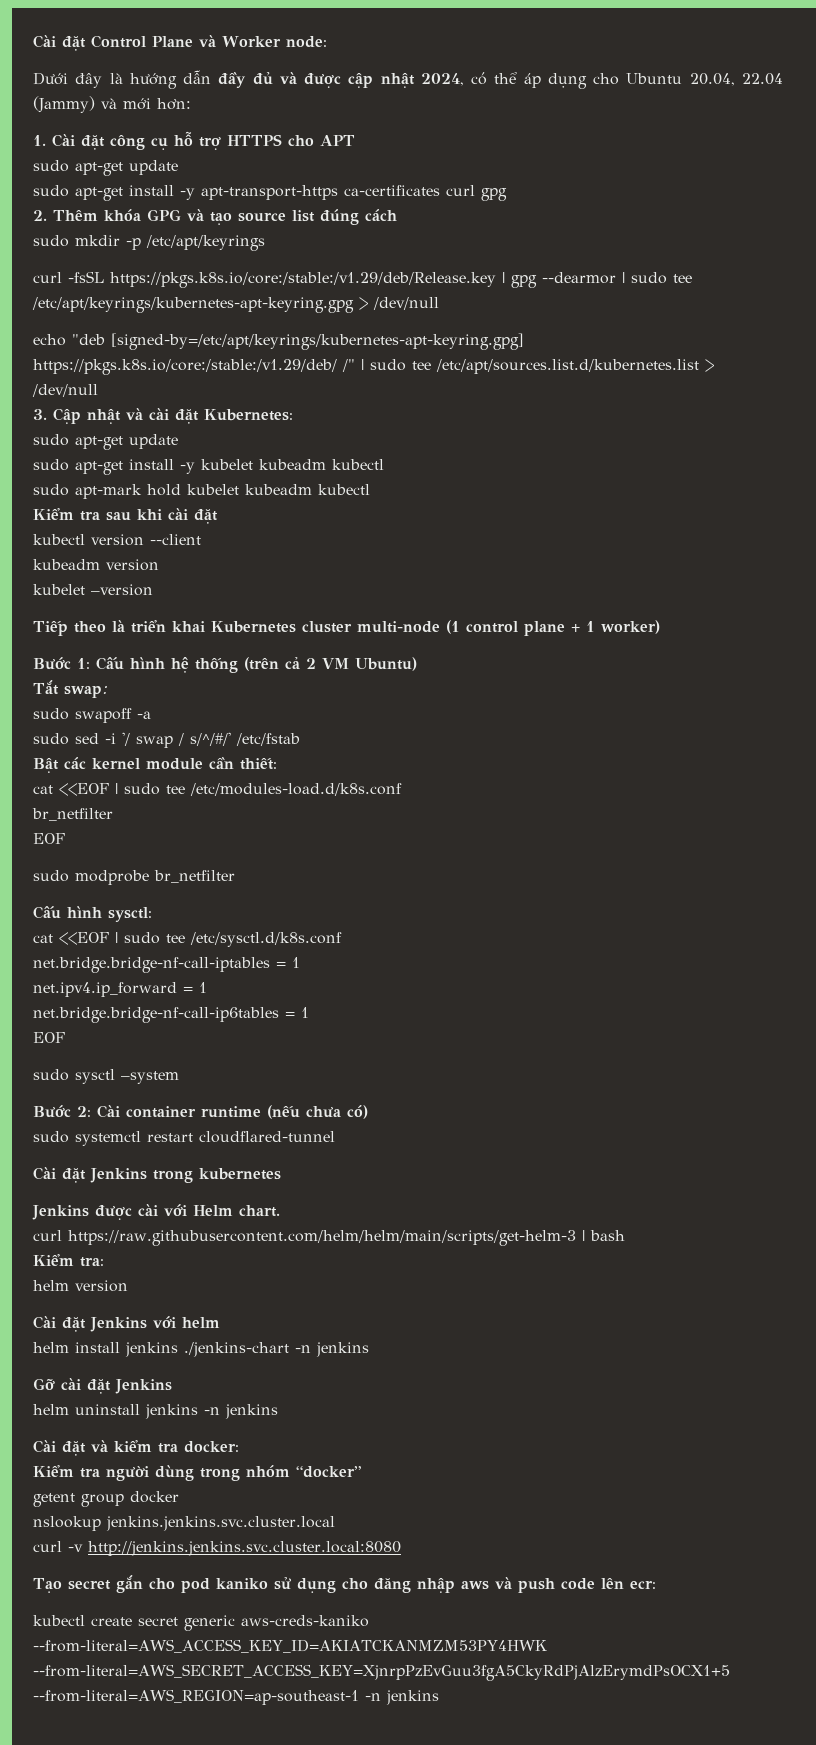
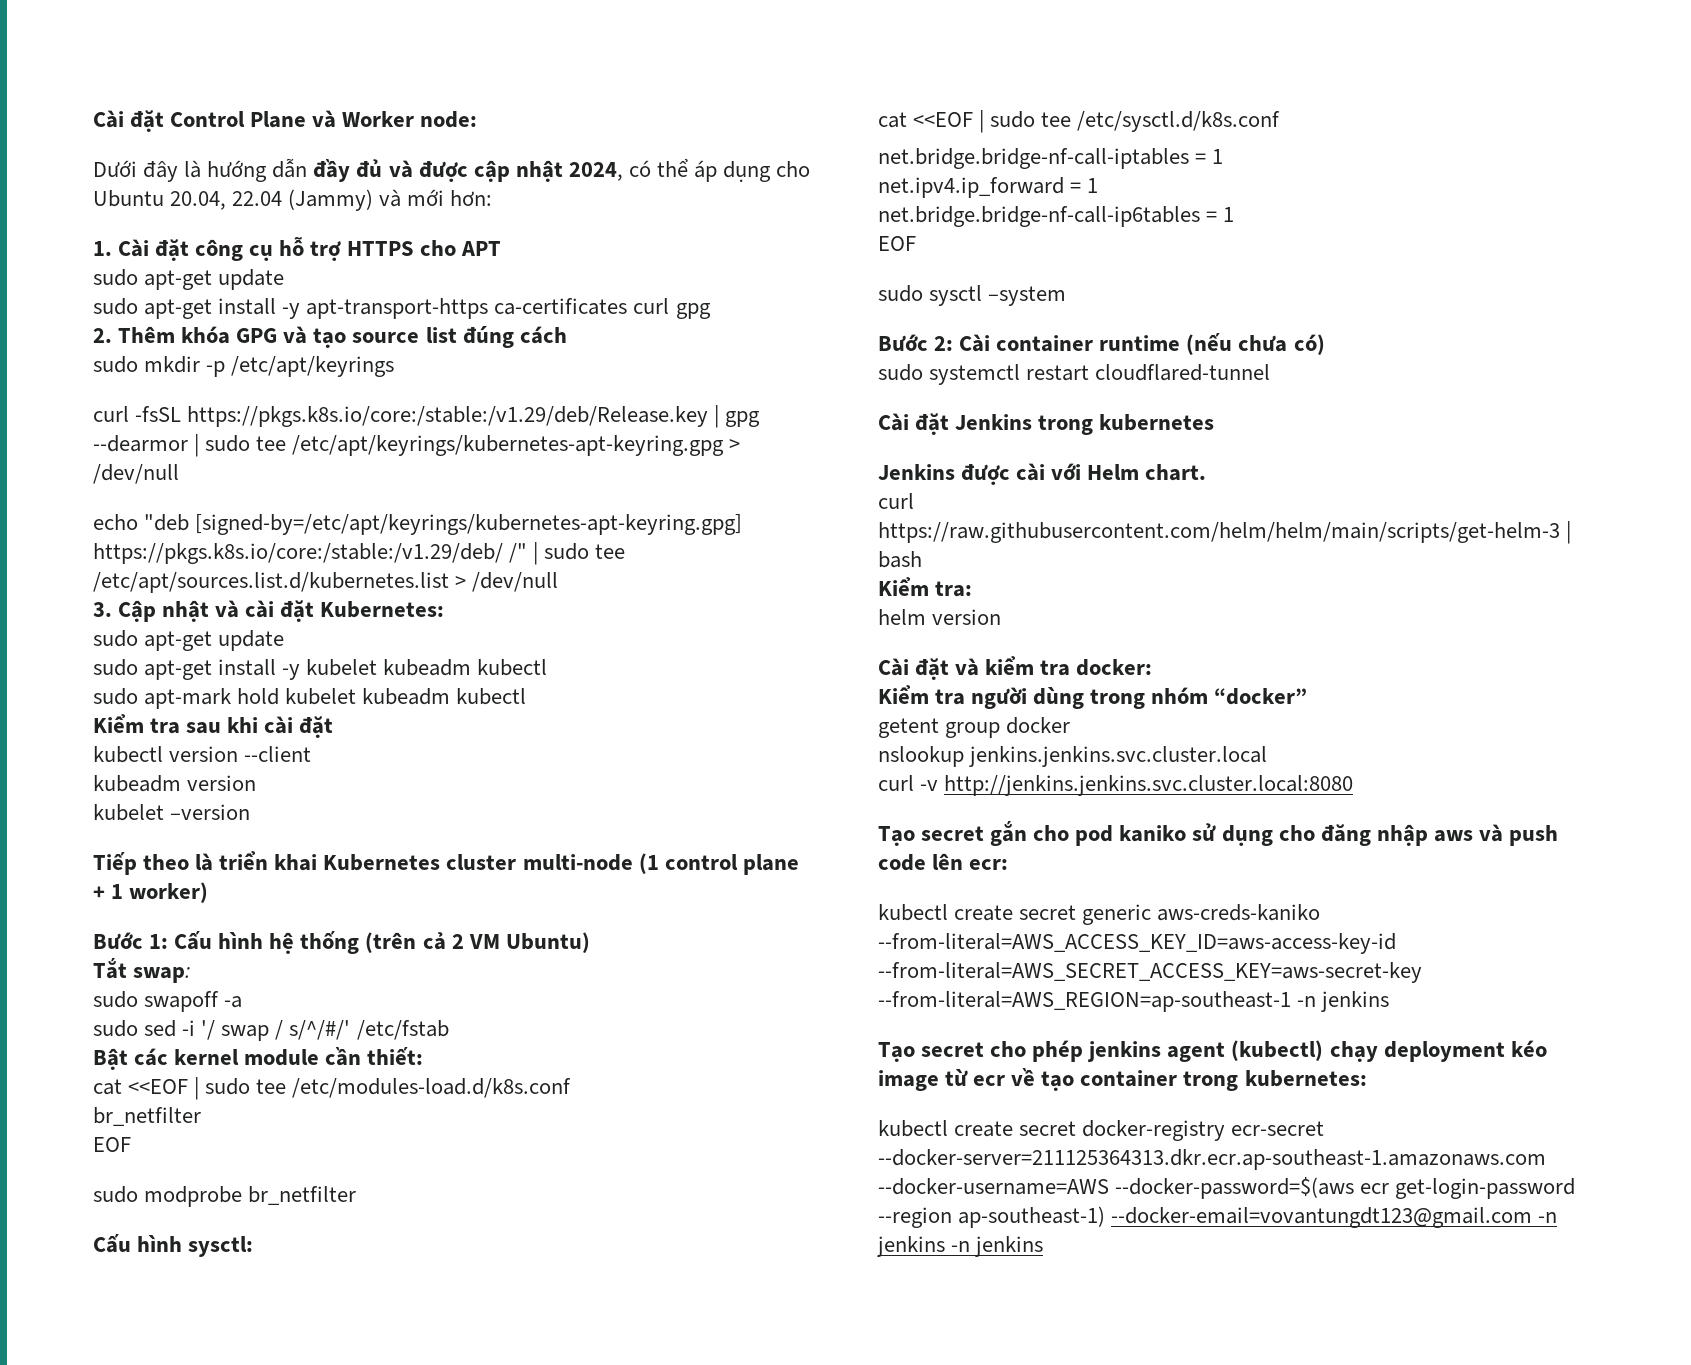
- Cài đặt Jenkins với helm
- helm install jenkins ./jenkins-chart -n jenkins
- Gỡ cài đặt Jenkins
- helm uninstall jenkins -n jenkins
- kubectl create secret generic aws-creds-kaniko --from-literal=AWS_ACCESS_KEY_ID=AKIATCKANMZM53PY4HWK --from-literal=AWS_SECRET_ACCESS_KEY=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 --from-literal=AWS_REGION=ap-southeast-1 -n jenkins
+ kubectl create secret generic aws-creds-kaniko --from-literal=AWS_ACCESS_KEY_ID=aws-access-key-id --from-literal=AWS_SECRET_ACCESS_KEY=aws-secret-key --from-literal=AWS_REGION=ap-southeast-1 -n jenkins
+ Tạo secret cho phép jenkins agent (kubectl) chạy deployment kéo image từ ecr về tạo container trong kubernetes:
+ kubectl create secret docker-registry ecr-secret --docker-server=211125364313.dkr.ecr.ap-southeast-1.amazonaws.com --docker-username=AWS --docker-password=$(aws ecr get-login-password --region ap-southeast-1) --docker-email=vovantungdt123@gmail.com -n jenkins -n jenkins

